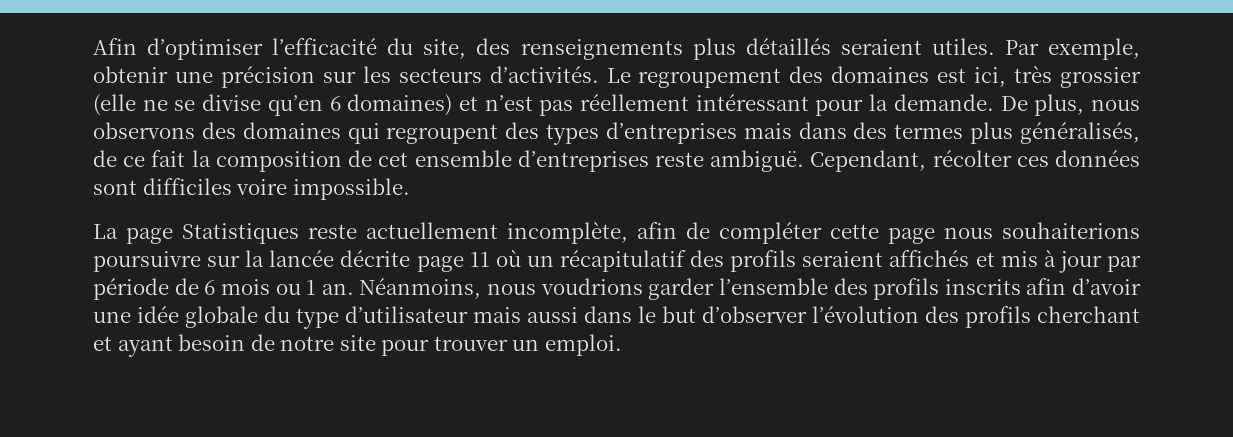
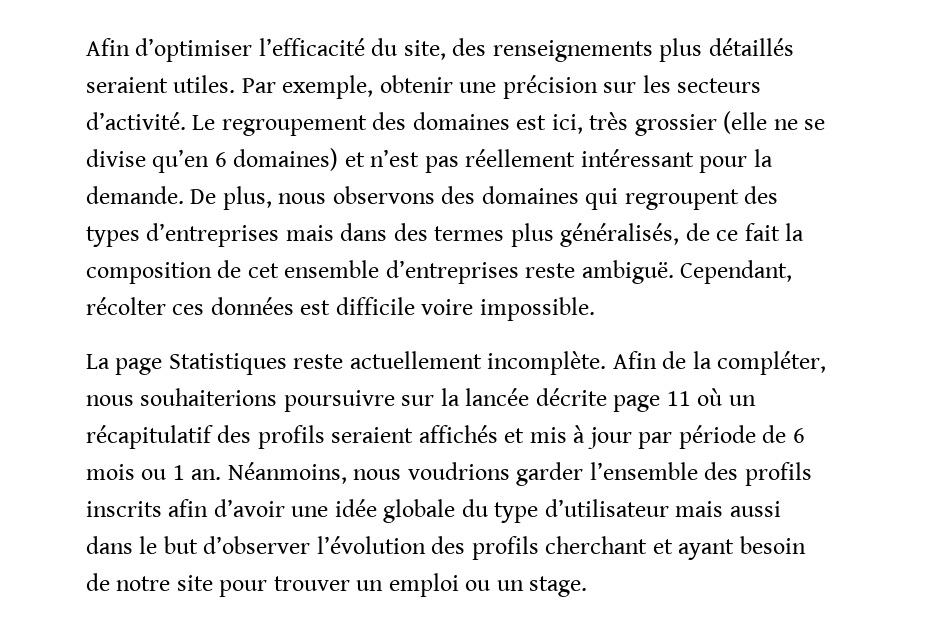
- Par exemple, obtenir une précision sur les secteurs d’activités.
+ Par exemple, obtenir une précision sur les secteurs d’activité.
- Cependant, récolter ces données sont difficiles voire impossible.
+ Cependant, récolter ces données est difficile voire impossible.
- La page Statistiques reste actuellement incomplète, afin de compléter cette page nous souhaiterions poursuivre sur la lancée décrite page 11 où un récapitulatif des profils seraient affichés et mis à jour par période de 6 mois ou 1 an.
+ La page Statistiques reste actuellement incomplète. Afin de la compléter, nous souhaiterions poursuivre sur la lancée décrite page 11 où un récapitulatif des profils seraient affichés et mis à jour par période de 6 mois ou 1 an.
- Néanmoins, nous voudrions garder l’ensemble des profils inscrits afin d’avoir une idée globale du type d’utilisateur mais aussi dans le but d’observer l’évolution des profils cherchant et ayant besoin de notre site pour trouver un emploi.
+ Néanmoins, nous voudrions garder l’ensemble des profils inscrits afin d’avoir une idée globale du type d’utilisateur mais aussi dans le but d’observer l’évolution des profils cherchant et ayant besoin de notre site pour trouver un emploi ou un stage.

